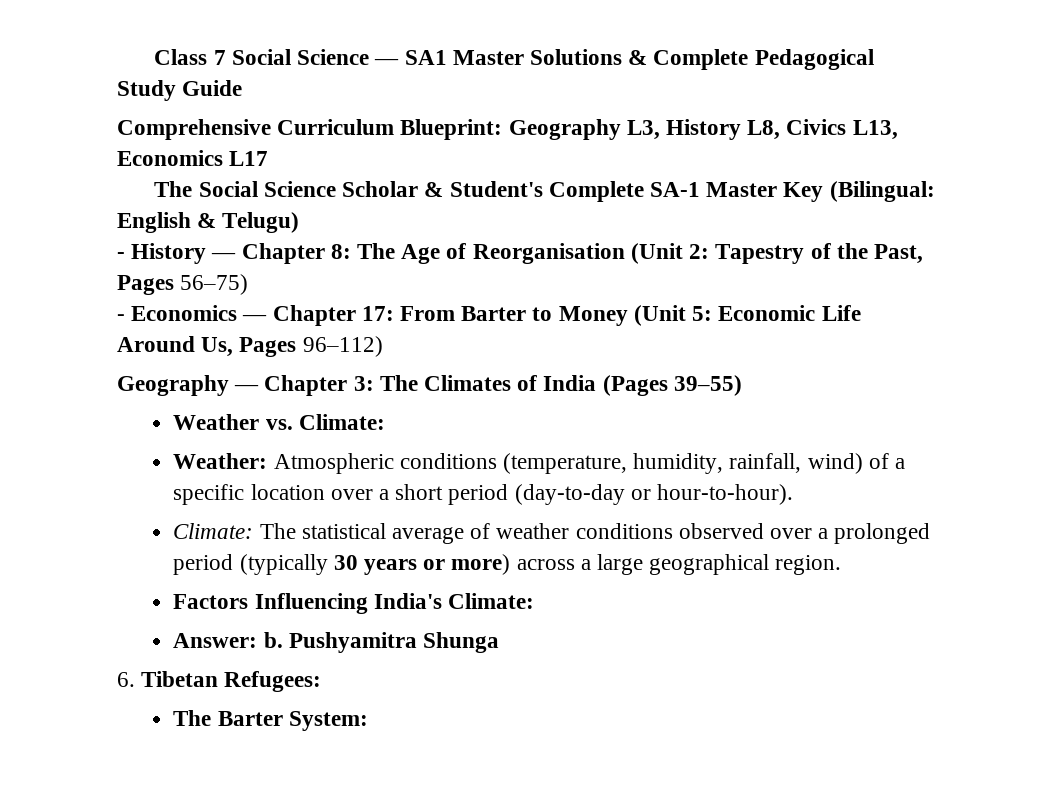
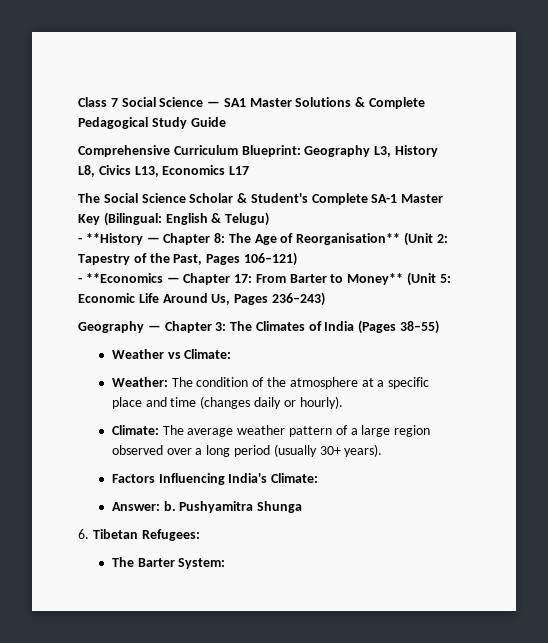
- - History — Chapter 8: The Age of Reorganisation (Unit 2: Tapestry of the Past, Pages 56–75)
- - Economics — Chapter 17: From Barter to Money (Unit 5: Economic Life Around Us, Pages 96–112)
+ - **History — Chapter 8: The Age of Reorganisation** (Unit 2: Tapestry of the Past, Pages 106–121)
+ - **Economics — Chapter 17: From Barter to Money** (Unit 5: Economic Life Around Us, Pages 236–243)
- Geography — Chapter 3: The Climates of India (Pages 39–55)
+ Geography — Chapter 3: The Climates of India (Pages 38–55)
- Weather vs. Climate:
+ Weather vs Climate:
- Weather: Atmospheric conditions (temperature, humidity, rainfall, wind) of a specific location over a short period (day-to-day or hour-to-hour).
- Climate: The statistical average of weather conditions observed over a prolonged period (typically 30 years or more) across a large geographical region.
+ Weather: The condition of the atmosphere at a specific place and time (changes daily or hourly).
+ Climate: The average weather pattern of a large region observed over a long period (usually 30+ years).

